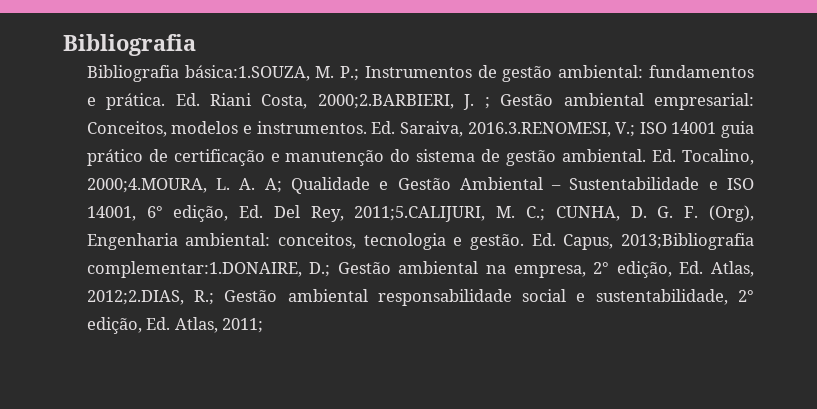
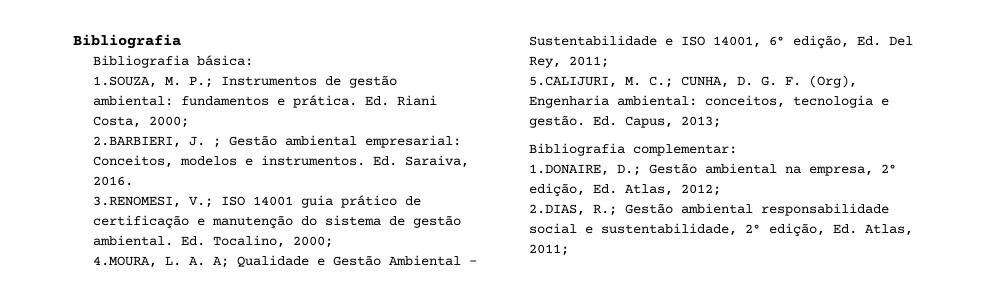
- Bibliografia básica:1.SOUZA, M. P.; Instrumentos de gestão ambiental: fundamentos e prática.
+ Bibliografia básica:
+ 1.SOUZA, M. P.; Instrumentos de gestão ambiental: fundamentos e prática.
- Ed. Riani Costa, 2000;2.BARBIERI, J. ; Gestão ambiental empresarial: Conceitos, modelos e instrumentos.
+ Ed. Riani Costa, 2000;
+ 2.BARBIERI, J. ; Gestão ambiental empresarial: Conceitos, modelos e instrumentos.
- Ed. Saraiva, 2016.3.RENOMESI, V.; ISO 14001 guia prático de certificação e manutenção do sistema de gestão ambiental.
+ Ed. Saraiva, 2016.
+ 3.RENOMESI, V.; ISO 14001 guia prático de certificação e manutenção do sistema de gestão ambiental.
- Ed. Tocalino, 2000;4.MOURA, L. A. A; Qualidade e Gestão Ambiental – Sustentabilidade e ISO 14001, 6° edição, Ed. Del Rey, 2011;5.CALIJURI, M. C.; CUNHA, D. G. F. (Org), Engenharia ambiental: conceitos, tecnologia e gestão.
+ Ed. Tocalino, 2000;
+ 4.MOURA, L. A. A; Qualidade e Gestão Ambiental – Sustentabilidade e ISO 14001, 6° edição, Ed. Del Rey, 2011;
+ 5.CALIJURI, M. C.; CUNHA, D. G. F. (Org), Engenharia ambiental: conceitos, tecnologia e gestão.
- Ed. Capus, 2013;Bibliografia complementar:1.DONAIRE, D.; Gestão ambiental na empresa, 2° edição, Ed. Atlas, 2012;2.DIAS, R.; Gestão ambiental responsabilidade social e sustentabilidade, 2° edição, Ed. Atlas, 2011;
+ Ed. Capus, 2013;
+ Bibliografia complementar:
+ 1.DONAIRE, D.; Gestão ambiental na empresa, 2° edição, Ed. Atlas, 2012;
+ 2.DIAS, R.; Gestão ambiental responsabilidade social e sustentabilidade, 2° edição, Ed. Atlas, 2011;

